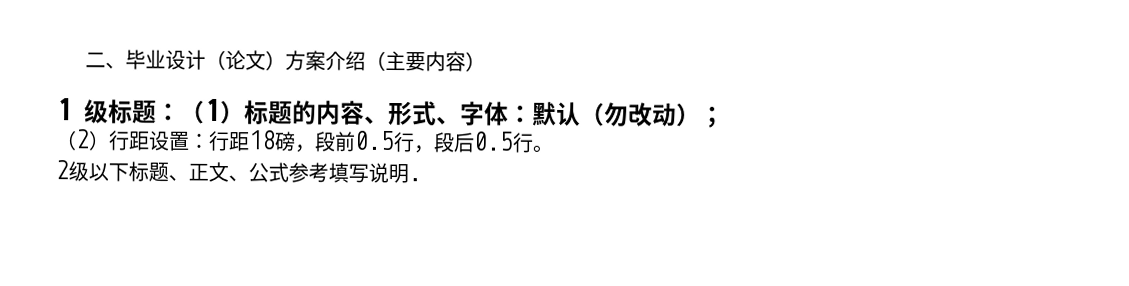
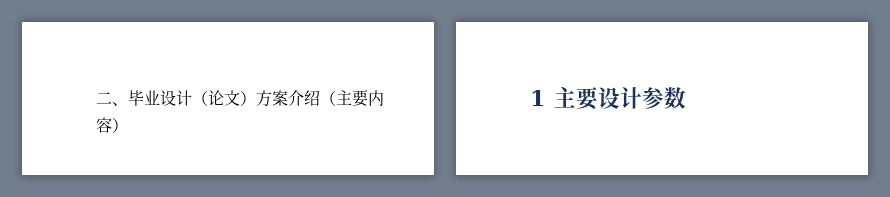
- 1级标题：（1）标题的内容、形式、字体：默认（勿改动）；
- （2）行距设置：行距18磅，段前0.5行，段后0.5行。
- 2级以下标题、正文、公式参考填写说明.
+ 1主要设计参数

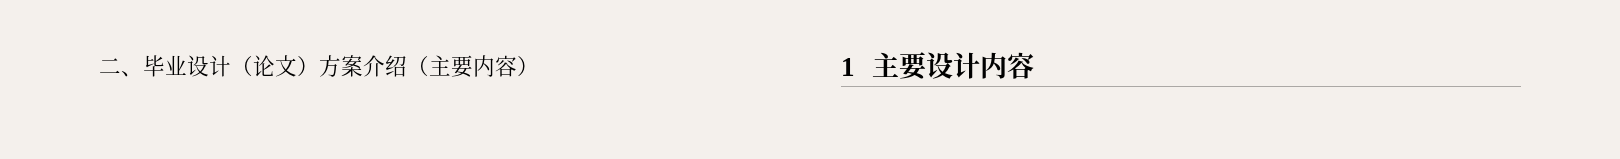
- 1主要设计参数
+ 1主要设计内容

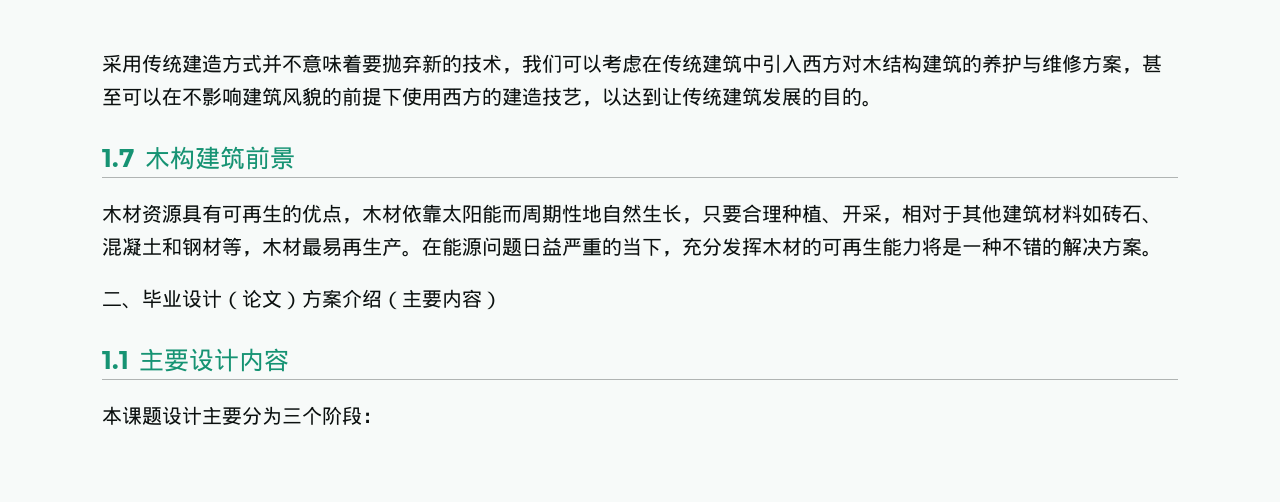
+ 采用传统建造方式并不意味着要抛弃新的技术，我们可以考虑在传统建筑中引入西方对木结构建筑的养护与维修方案，甚至可以在不影响建筑风貌的前提下使用西方的建造技艺，以达到让传统建筑发展的目的。
+ 1.7木构建筑前景
+ 木材资源具有可再生的优点，木材依靠太阳能而周期性地自然生长，只要合理种植、开采，相对于其他建筑材料如砖石、混凝土和钢材等，木材最易再生产。在能源问题日益严重的当下，充分发挥木材的可再生能力将是一种不错的解决方案。
- 1主要设计内容
+ 1.1主要设计内容
+ 本课题设计主要分为三个阶段：

